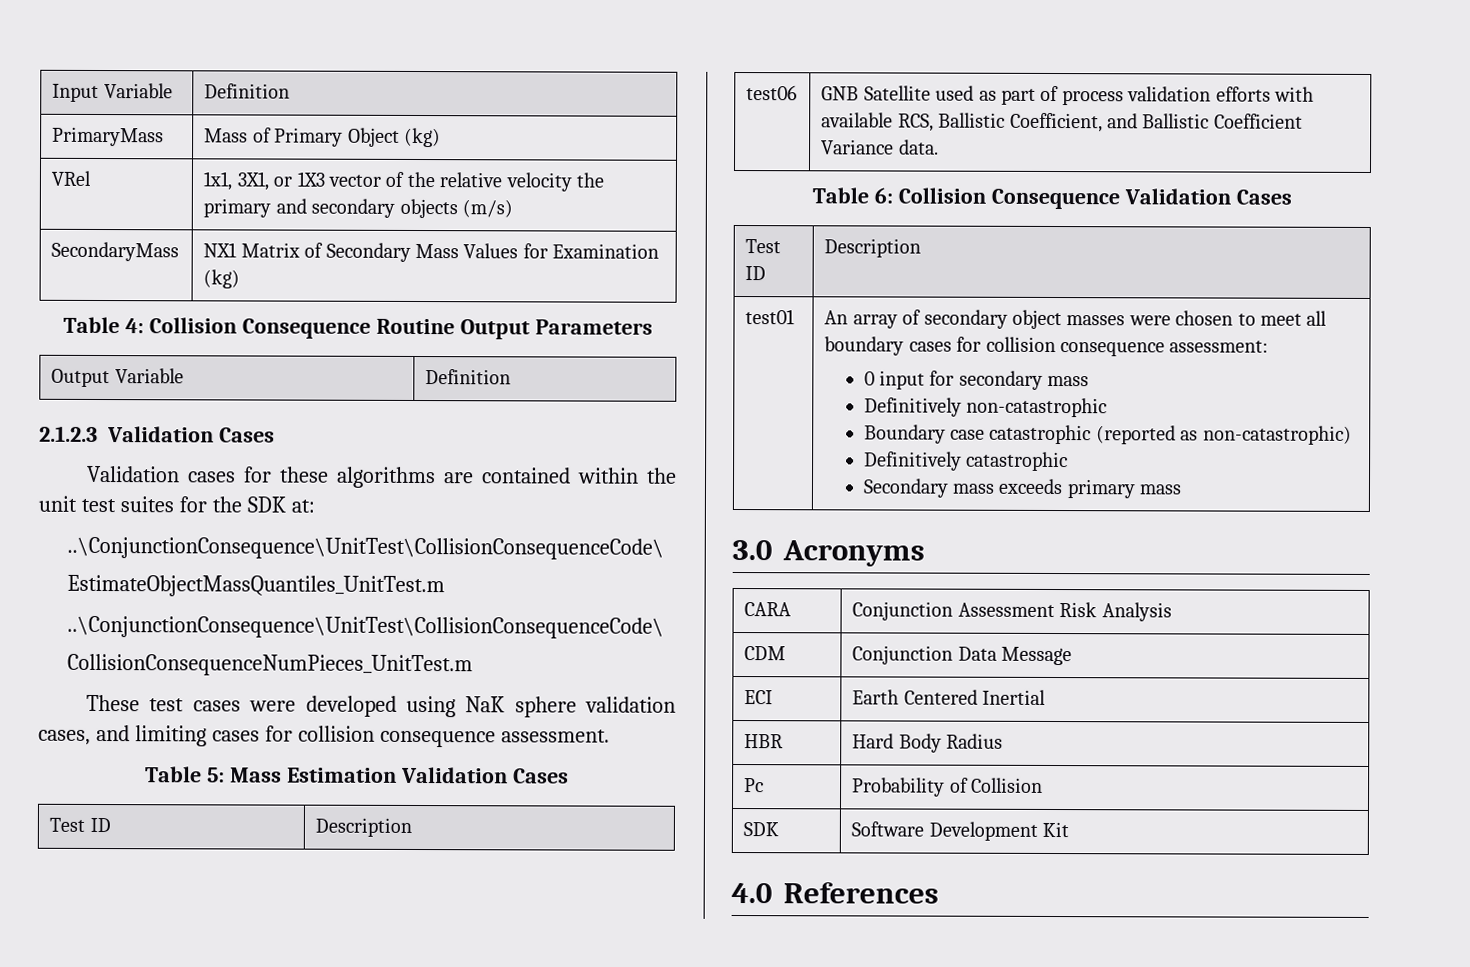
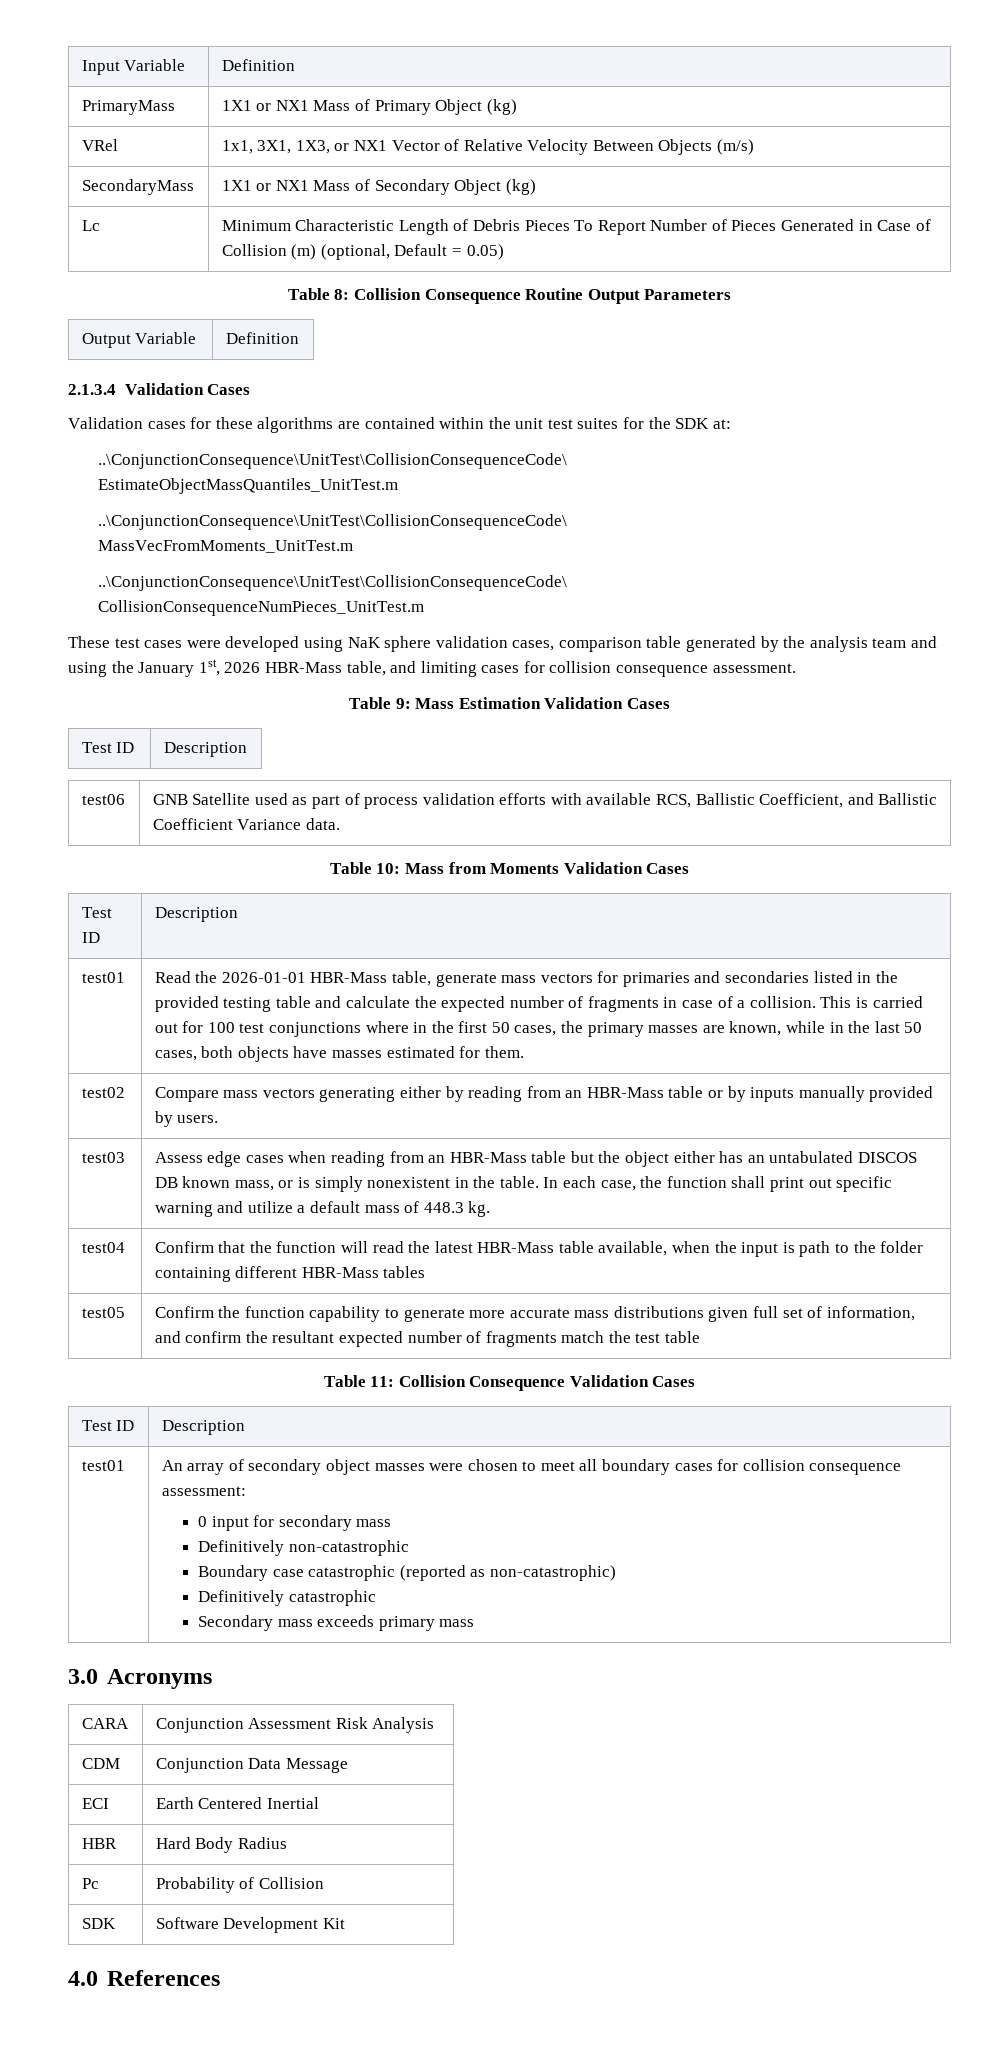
- PrimaryMass | Mass of Primary Object (kg)
+ PrimaryMass | 1X1 or NX1 Mass of Primary Object (kg)
- VRel | 1x1, 3X1, or 1X3 vector of the relative velocity the primary and secondary objects (m/s)
- SecondaryMass | NX1 Matrix of Secondary Mass Values for Examination (kg)
- Table 4: Collision Consequence Routine Output Parameters
+ VRel | 1x1, 3X1, 1X3, or NX1 Vector of Relative Velocity Between Objects (m/s)
+ SecondaryMass | 1X1 or NX1 Mass of Secondary Object (kg)
+ Lc | Minimum Characteristic Length of Debris Pieces To Report Number of Pieces Generated in Case of Collision (m) (optional, Default = 0.05)
+ Table 8: Collision Consequence Routine Output Parameters
- 2.1.2.3 Validation Cases
+ 2.1.3.4 Validation Cases
+ MassVecFromMoments_UnitTest.m
+ ..\ConjunctionConsequence\UnitTest\CollisionConsequenceCode\
- These test cases were developed using NaK sphere validation cases, and limiting cases for collision consequence assessment.
+ These test cases were developed using NaK sphere validation cases, comparison table generated by the analysis team and using the January 1st, 2026 HBR-Mass table, and limiting cases for collision consequence assessment.
- Table 5: Mass Estimation Validation Cases
+ Table 9: Mass Estimation Validation Cases
- Table 6: Collision Consequence Validation Cases
+ Table 10: Mass from Moments Validation Cases
+ Test ID | Description
+ test01 | Read the 2026-01-01 HBR-Mass table, generate mass vectors for primaries and secondaries listed in the provided testing table and calculate the expected number of fragments in case of a collision. This is carried out for 100 test conjunctions where in the first 50 cases, the primary masses are known, while in the last 50 cases, both objects have masses estimated for them.
+ test02 | Compare mass vectors generating either by reading from an HBR-Mass table or by inputs manually provided by users.
+ test03 | Assess edge cases when reading from an HBR-Mass table but the object either has an untabulated DISCOS DB known mass, or is simply nonexistent in the table. In each case, the function shall print out specific warning and utilize a default mass of 448.3 kg.
+ test04 | Confirm that the function will read the latest HBR-Mass table available, when the input is path to the folder containing different HBR-Mass tables
+ test05 | Confirm the function capability to generate more accurate mass distributions given full set of information, and confirm the resultant expected number of fragments match the test table
+ Table 11: Collision Consequence Validation Cases

